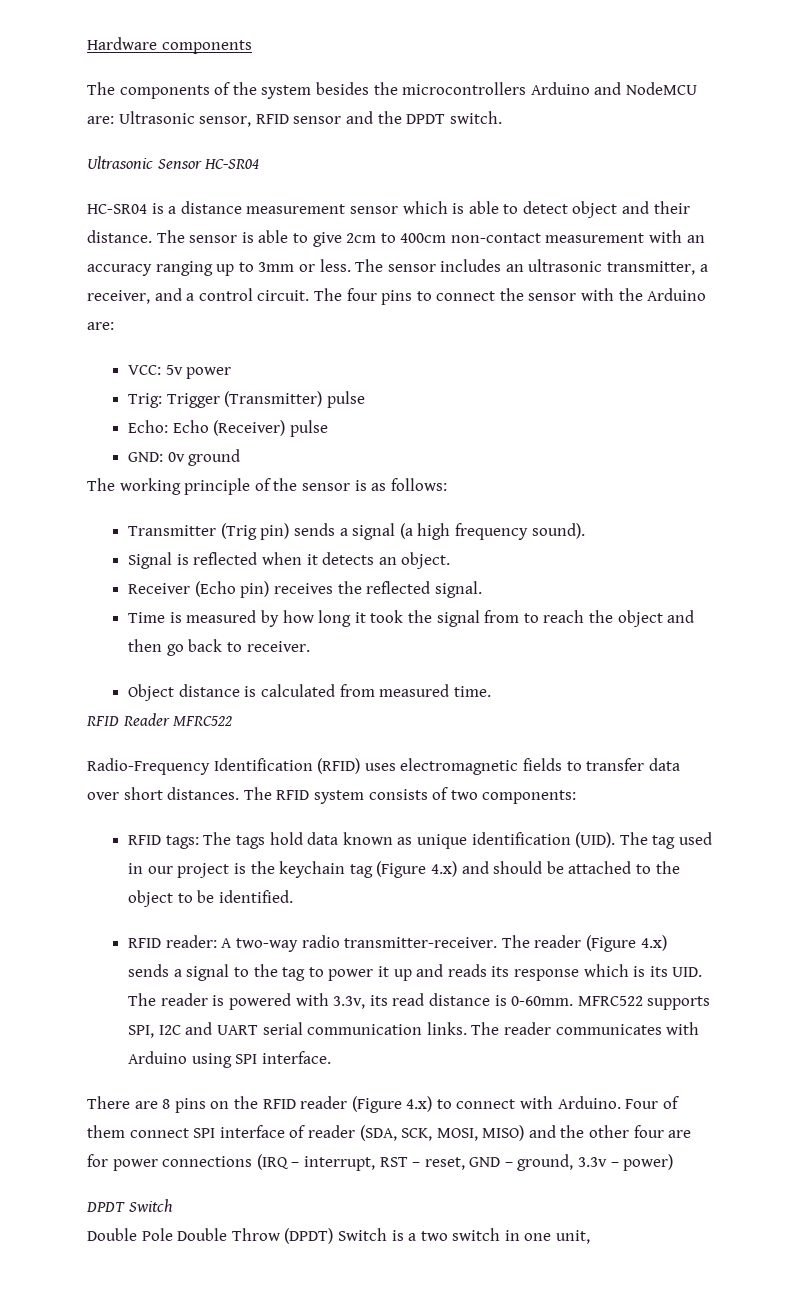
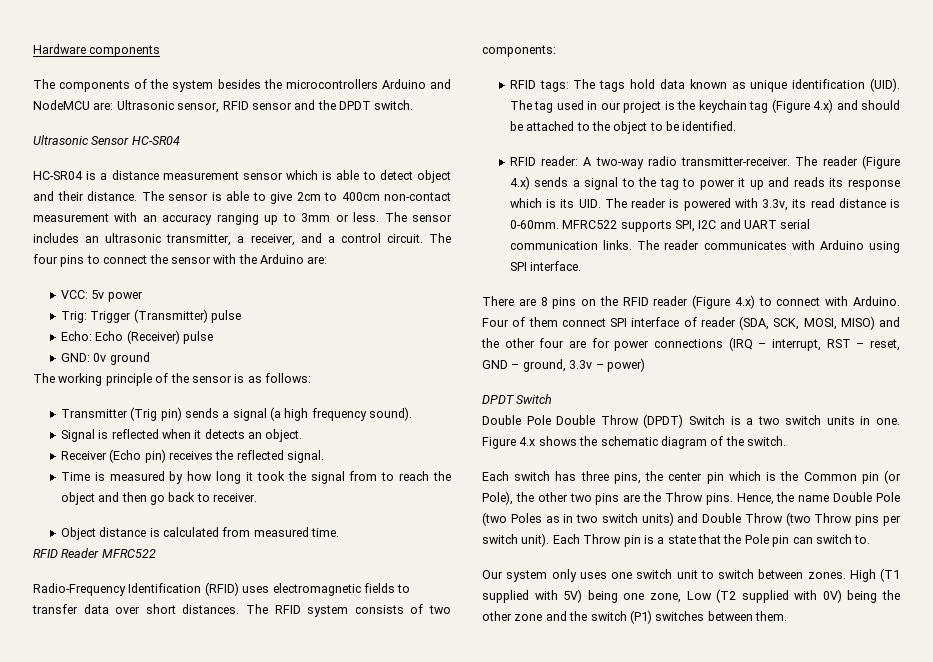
- Double Pole Double Throw (DPDT) Switch is a two switch in one unit,
+ Double Pole Double Throw (DPDT) Switch is a two switch units in one. Figure 4.x shows the schematic diagram of the switch.
+ Each switch has three pins, the center pin which is the Common pin (or Pole), the other two pins are the Throw pins. Hence, the name Double Pole (two Poles as in two switch units) and Double Throw (two Throw pins per switch unit). Each Throw pin is a state that the Pole pin can switch to.
+ Our system only uses one switch unit to switch between zones. High (T1 supplied with 5V) being one zone, Low (T2 supplied with 0V) being the other zone and the switch (P1) switches between them.

